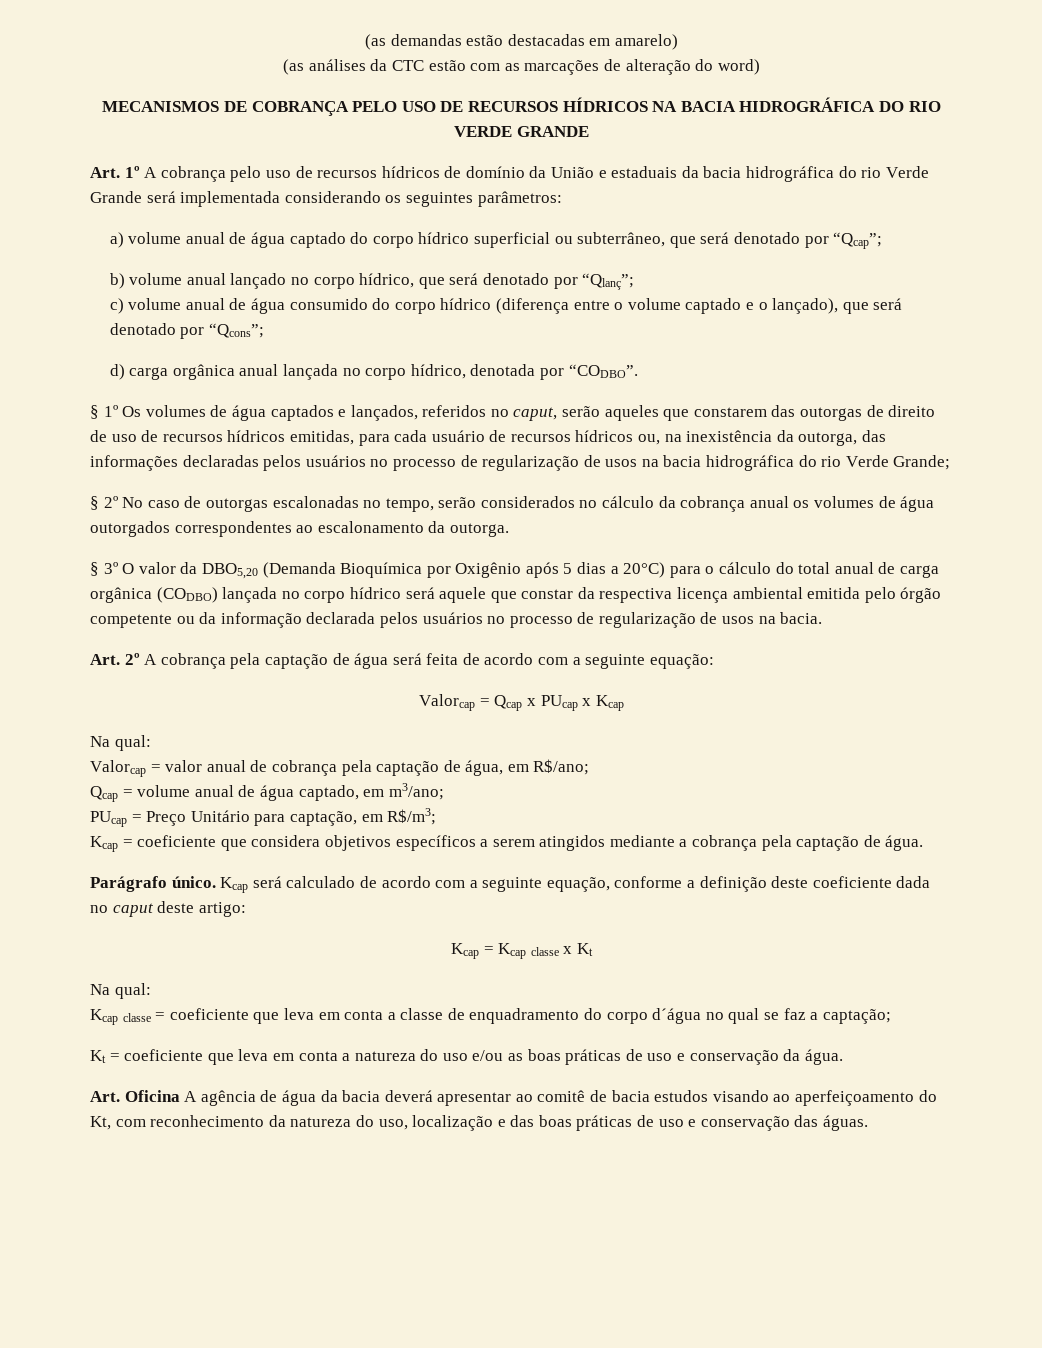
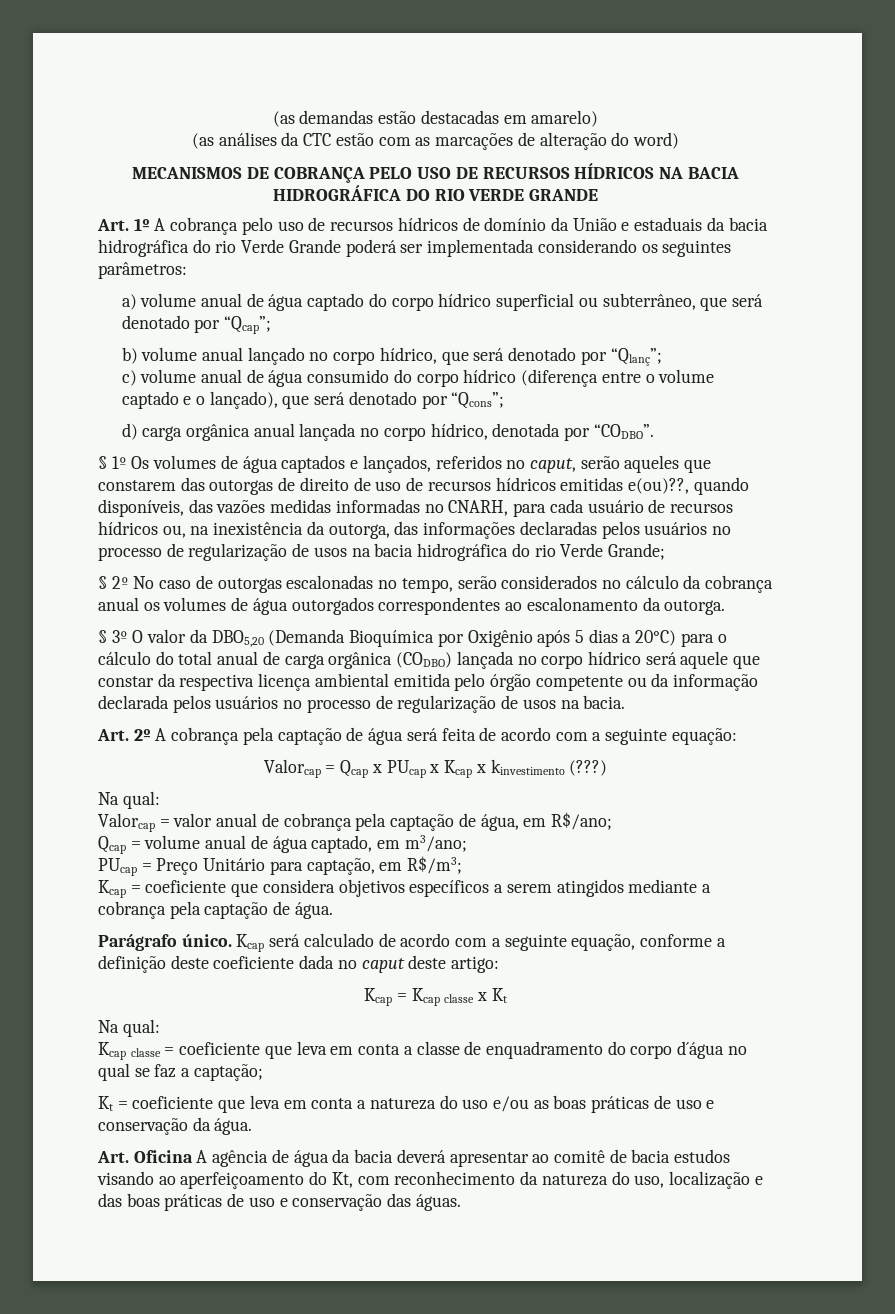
- Art. 1º A cobrança pelo uso de recursos hídricos de domínio da União e estaduais da bacia hidrográfica do rio Verde Grande será implementada considerando os seguintes parâmetros:
+ Art. 1º A cobrança pelo uso de recursos hídricos de domínio da União e estaduais da bacia hidrográfica do rio Verde Grande poderá ser implementada considerando os seguintes parâmetros:
- § 1º Os volumes de água captados e lançados, referidos no caput, serão aqueles que constarem das outorgas de direito de uso de recursos hídricos emitidas, para cada usuário de recursos hídricos ou, na inexistência da outorga, das informações declaradas pelos usuários no processo de regularização de usos na bacia hidrográfica do rio Verde Grande;
+ § 1º Os volumes de água captados e lançados, referidos no caput, serão aqueles que constarem das outorgas de direito de uso de recursos hídricos emitidas e(ou)??, quando disponíveis, das vazões medidas informadas no CNARH, para cada usuário de recursos hídricos ou, na inexistência da outorga, das informações declaradas pelos usuários no processo de regularização de usos na bacia hidrográfica do rio Verde Grande;
- Valorcap = Qcap x PUcap x Kcap
+ Valorcap = Qcap x PUcap x Kcap x kinvestimento (???)

